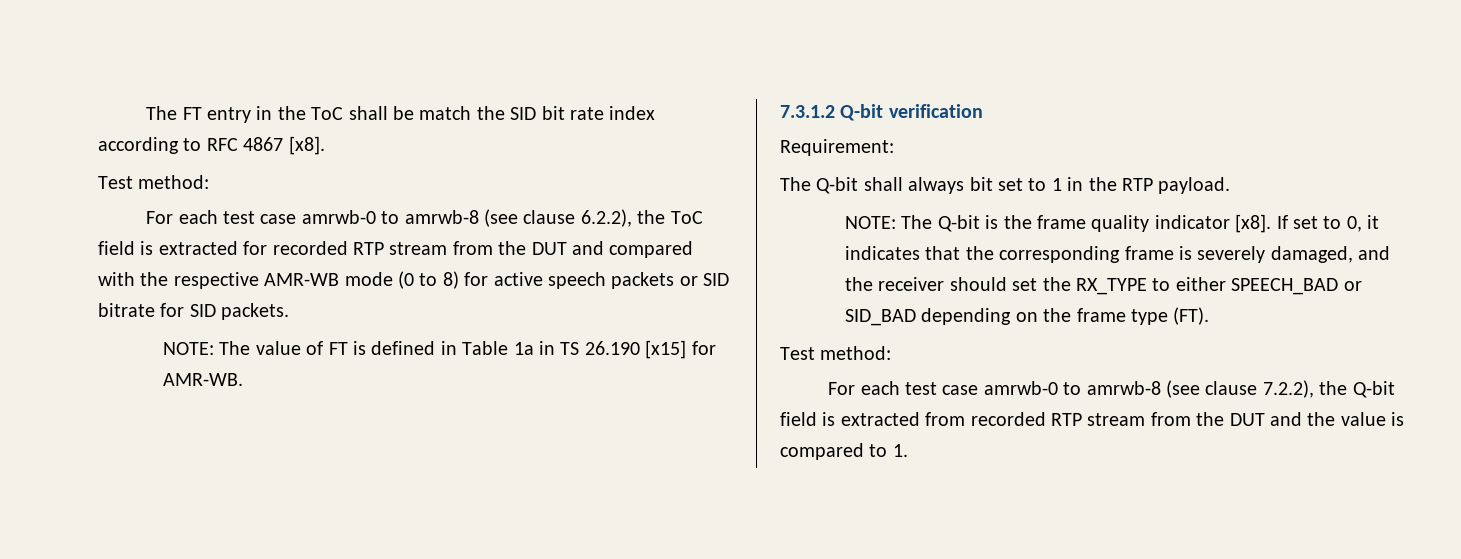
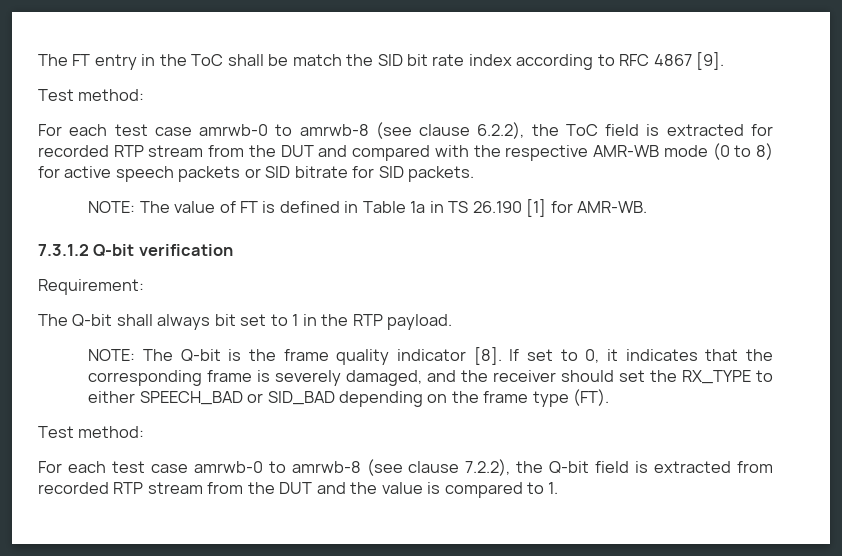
- The FT entry in the ToC shall be match the SID bit rate index according to RFC 4867 [x8].
+ The FT entry in the ToC shall be match the SID bit rate index according to RFC 4867 [9].
- NOTE: The value of FT is defined in Table 1a in TS 26.190 [x15] for AMR-WB.
+ NOTE: The value of FT is defined in Table 1a in TS 26.190 [1] for AMR-WB.
- NOTE: The Q-bit is the frame quality indicator [x8].
+ NOTE: The Q-bit is the frame quality indicator [8].

